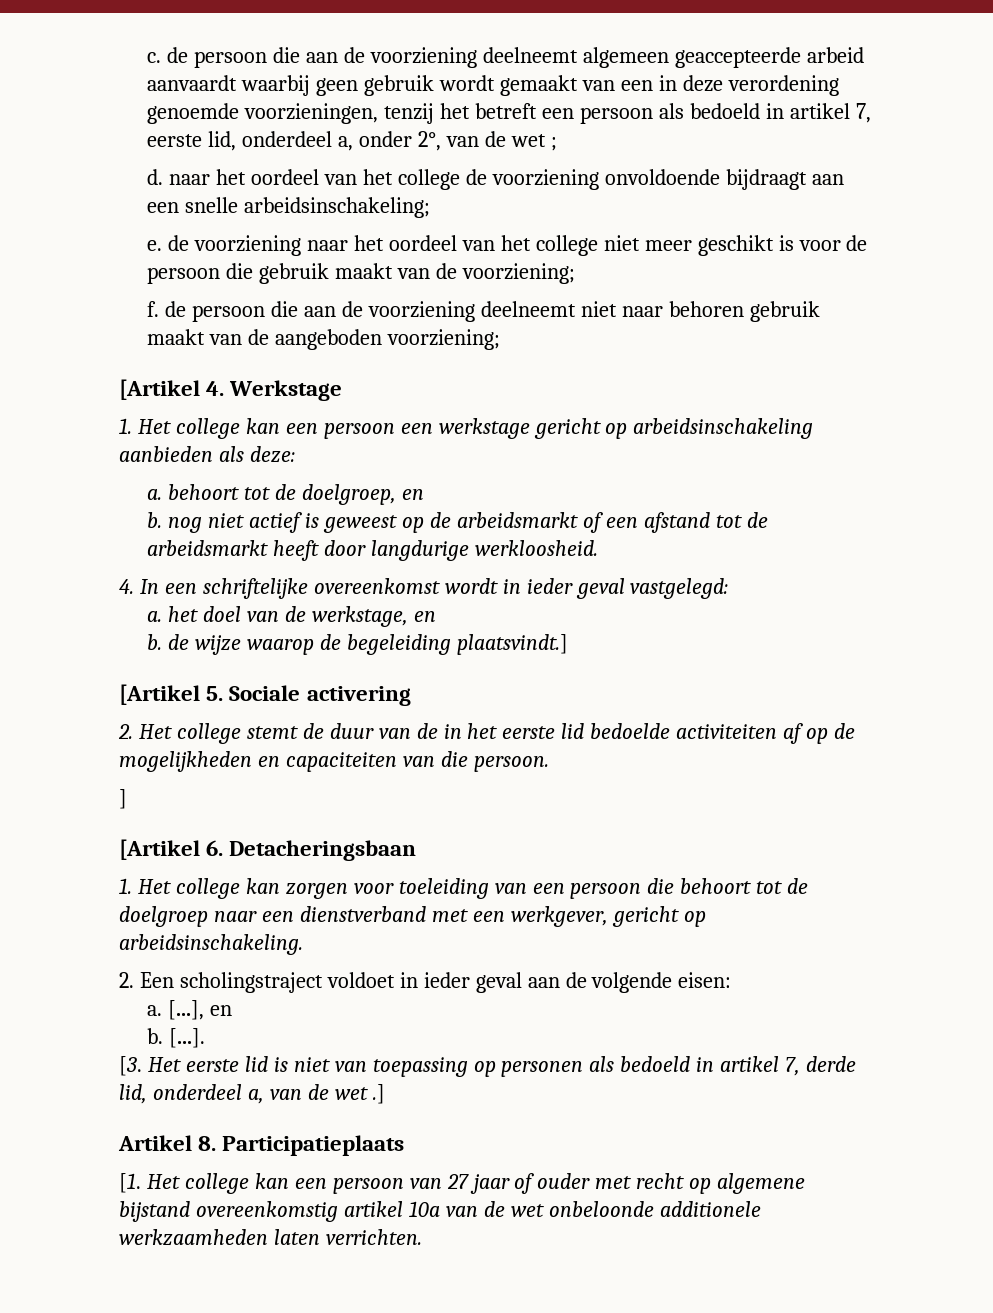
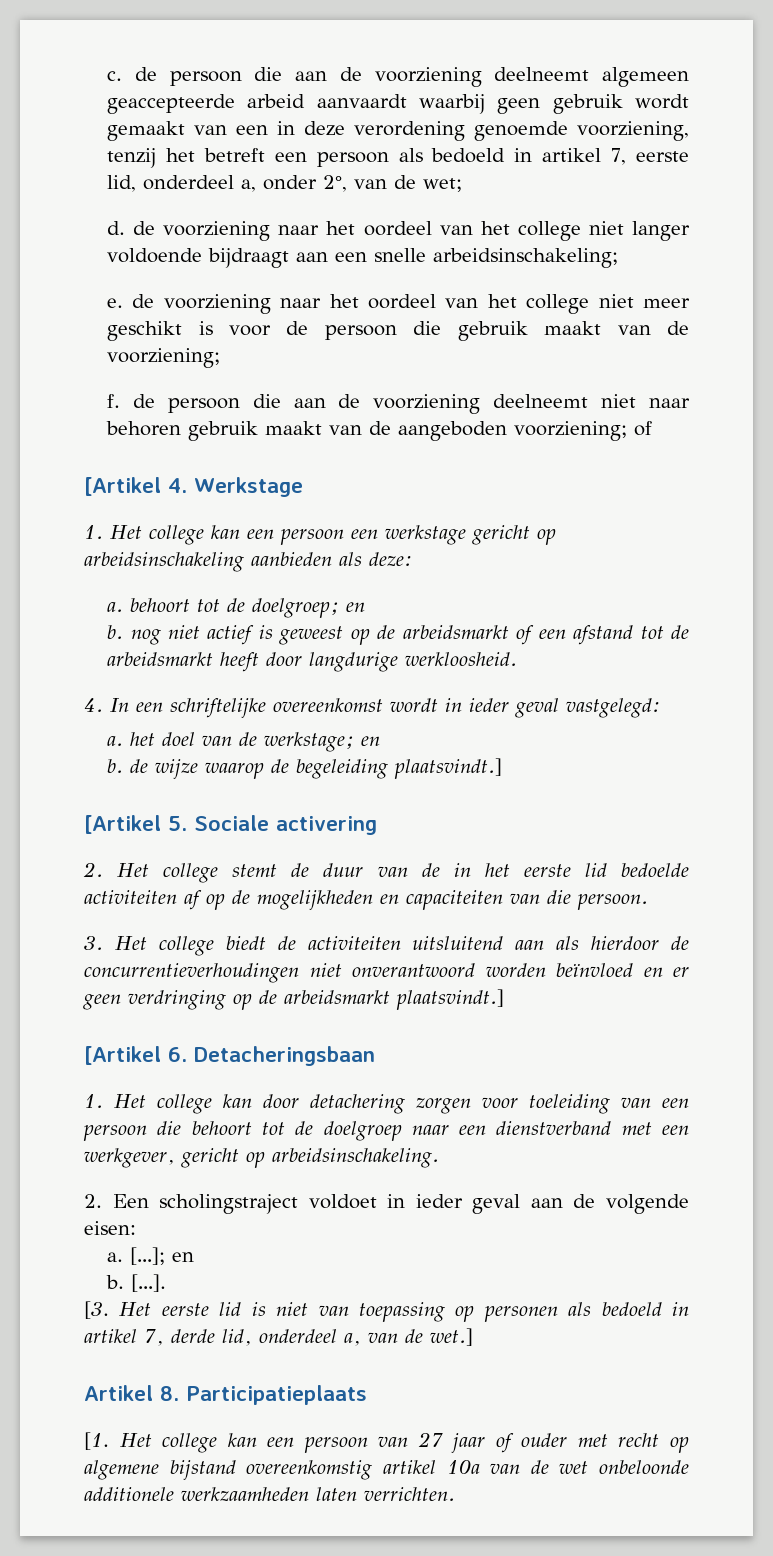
- c. de persoon die aan de voorziening deelneemt algemeen geaccepteerde arbeid aanvaardt waarbij geen gebruik wordt gemaakt van een in deze verordening genoemde voorzieningen, tenzij het betreft een persoon als bedoeld in artikel 7, eerste lid, onderdeel a, onder 2°, van de wet ;
+ c. de persoon die aan de voorziening deelneemt algemeen geaccepteerde arbeid aanvaardt waarbij geen gebruik wordt gemaakt van een in deze verordening genoemde voorziening, tenzij het betreft een persoon als bedoeld in artikel 7, eerste lid, onderdeel a, onder 2°, van de wet;
- d. naar het oordeel van het college de voorziening onvoldoende bijdraagt aan een snelle arbeidsinschakeling;
+ d. de voorziening naar het oordeel van het college niet langer voldoende bijdraagt aan een snelle arbeidsinschakeling;
- f. de persoon die aan de voorziening deelneemt niet naar behoren gebruik maakt van de aangeboden voorziening;
+ f. de persoon die aan de voorziening deelneemt niet naar behoren gebruik maakt van de aangeboden voorziening; of
- a. behoort tot de doelgroep, en
+ a. behoort tot de doelgroep; en
- a. het doel van de werkstage, en
+ a. het doel van de werkstage; en
- ]
+ 3. Het college biedt de activiteiten uitsluitend aan als hierdoor de concurrentieverhoudingen niet onverantwoord worden beïnvloed en er geen verdringing op de arbeidsmarkt plaatsvindt.]
- 1. Het college kan zorgen voor toeleiding van een persoon die behoort tot de doelgroep naar een dienstverband met een werkgever, gericht op arbeidsinschakeling.
+ 1. Het college kan door detachering zorgen voor toeleiding van een persoon die behoort tot de doelgroep naar een dienstverband met een werkgever, gericht op arbeidsinschakeling.
- [...], en
+ [...]; en
- [3. Het eerste lid is niet van toepassing op personen als bedoeld in artikel 7, derde lid, onderdeel a, van de wet .]
+ [3. Het eerste lid is niet van toepassing op personen als bedoeld in artikel 7, derde lid, onderdeel a, van de wet.]

